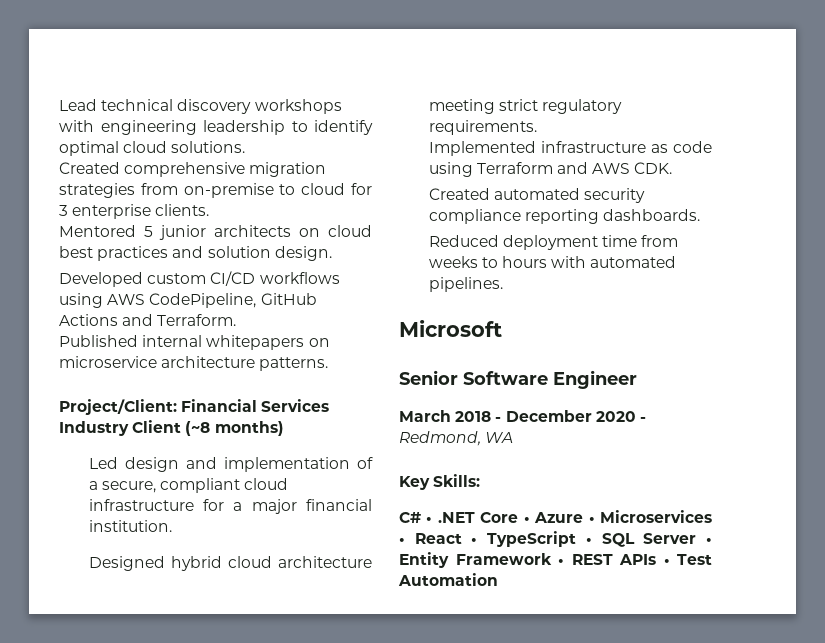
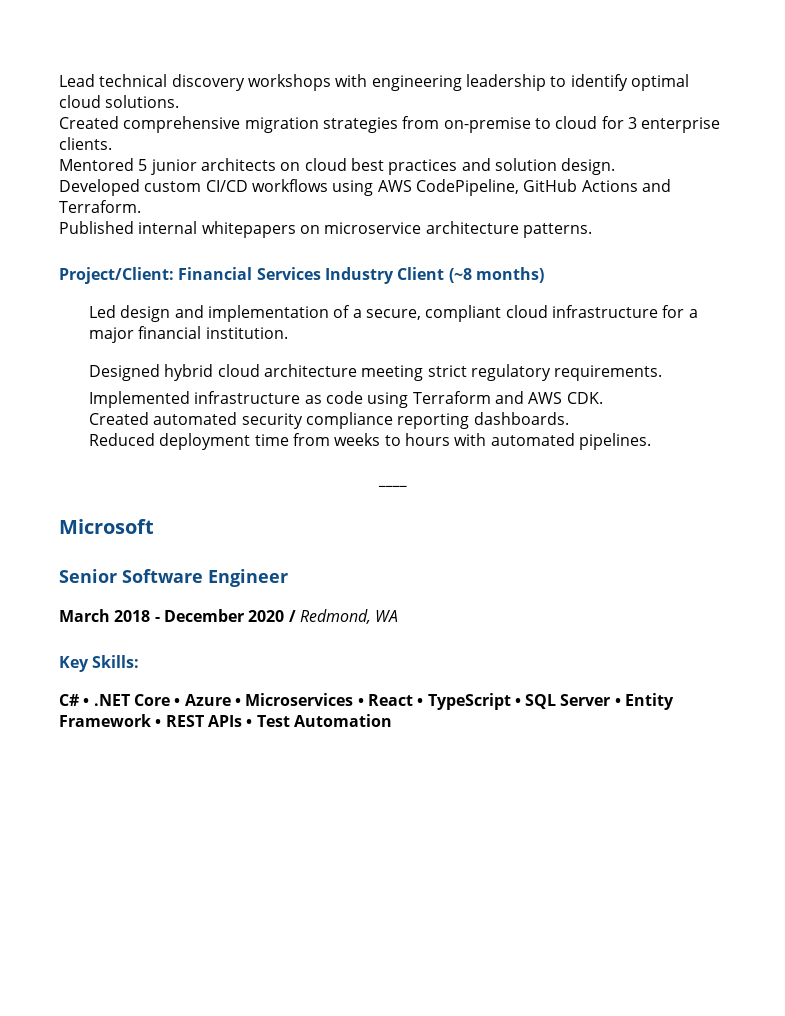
+ ____
- March 2018 - December 2020 - Redmond, WA
+ March 2018 - December 2020 / Redmond, WA

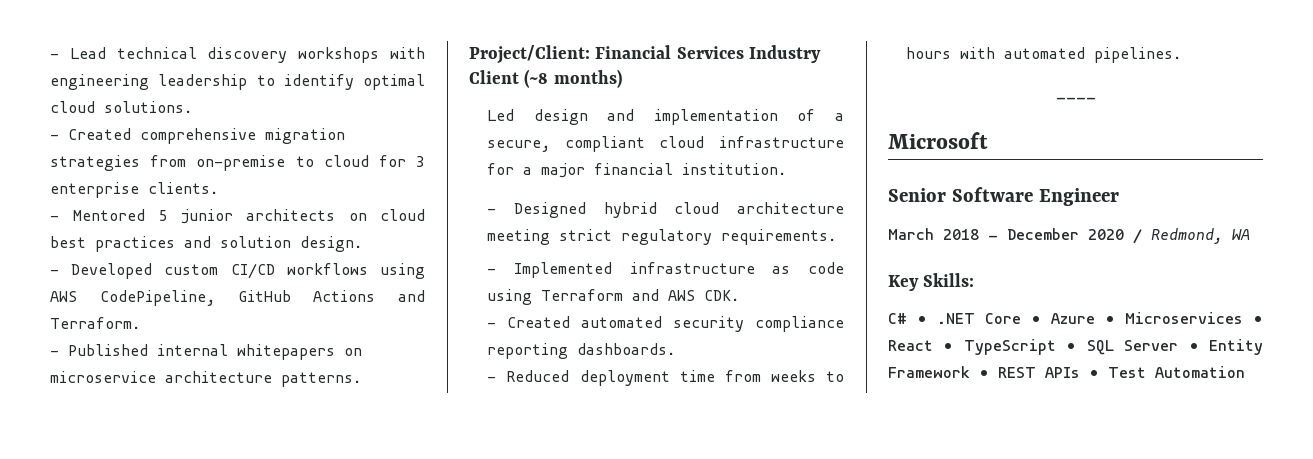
- Lead technical discovery workshops with engineering leadership to identify optimal cloud solutions.
+ - Lead technical discovery workshops with engineering leadership to identify optimal cloud solutions.
- Created comprehensive migration strategies from on-premise to cloud for 3 enterprise clients.
+ - Created comprehensive migration strategies from on-premise to cloud for 3 enterprise clients.
- Mentored 5 junior architects on cloud best practices and solution design.
+ - Mentored 5 junior architects on cloud best practices and solution design.
- Developed custom CI/CD workflows using AWS CodePipeline, GitHub Actions and Terraform.
+ - Developed custom CI/CD workflows using AWS CodePipeline, GitHub Actions and Terraform.
- Published internal whitepapers on microservice architecture patterns.
+ - Published internal whitepapers on microservice architecture patterns.
- Designed hybrid cloud architecture meeting strict regulatory requirements.
+ - Designed hybrid cloud architecture meeting strict regulatory requirements.
- Implemented infrastructure as code using Terraform and AWS CDK.
+ - Implemented infrastructure as code using Terraform and AWS CDK.
- Created automated security compliance reporting dashboards.
+ - Created automated security compliance reporting dashboards.
- Reduced deployment time from weeks to hours with automated pipelines.
+ - Reduced deployment time from weeks to hours with automated pipelines.

